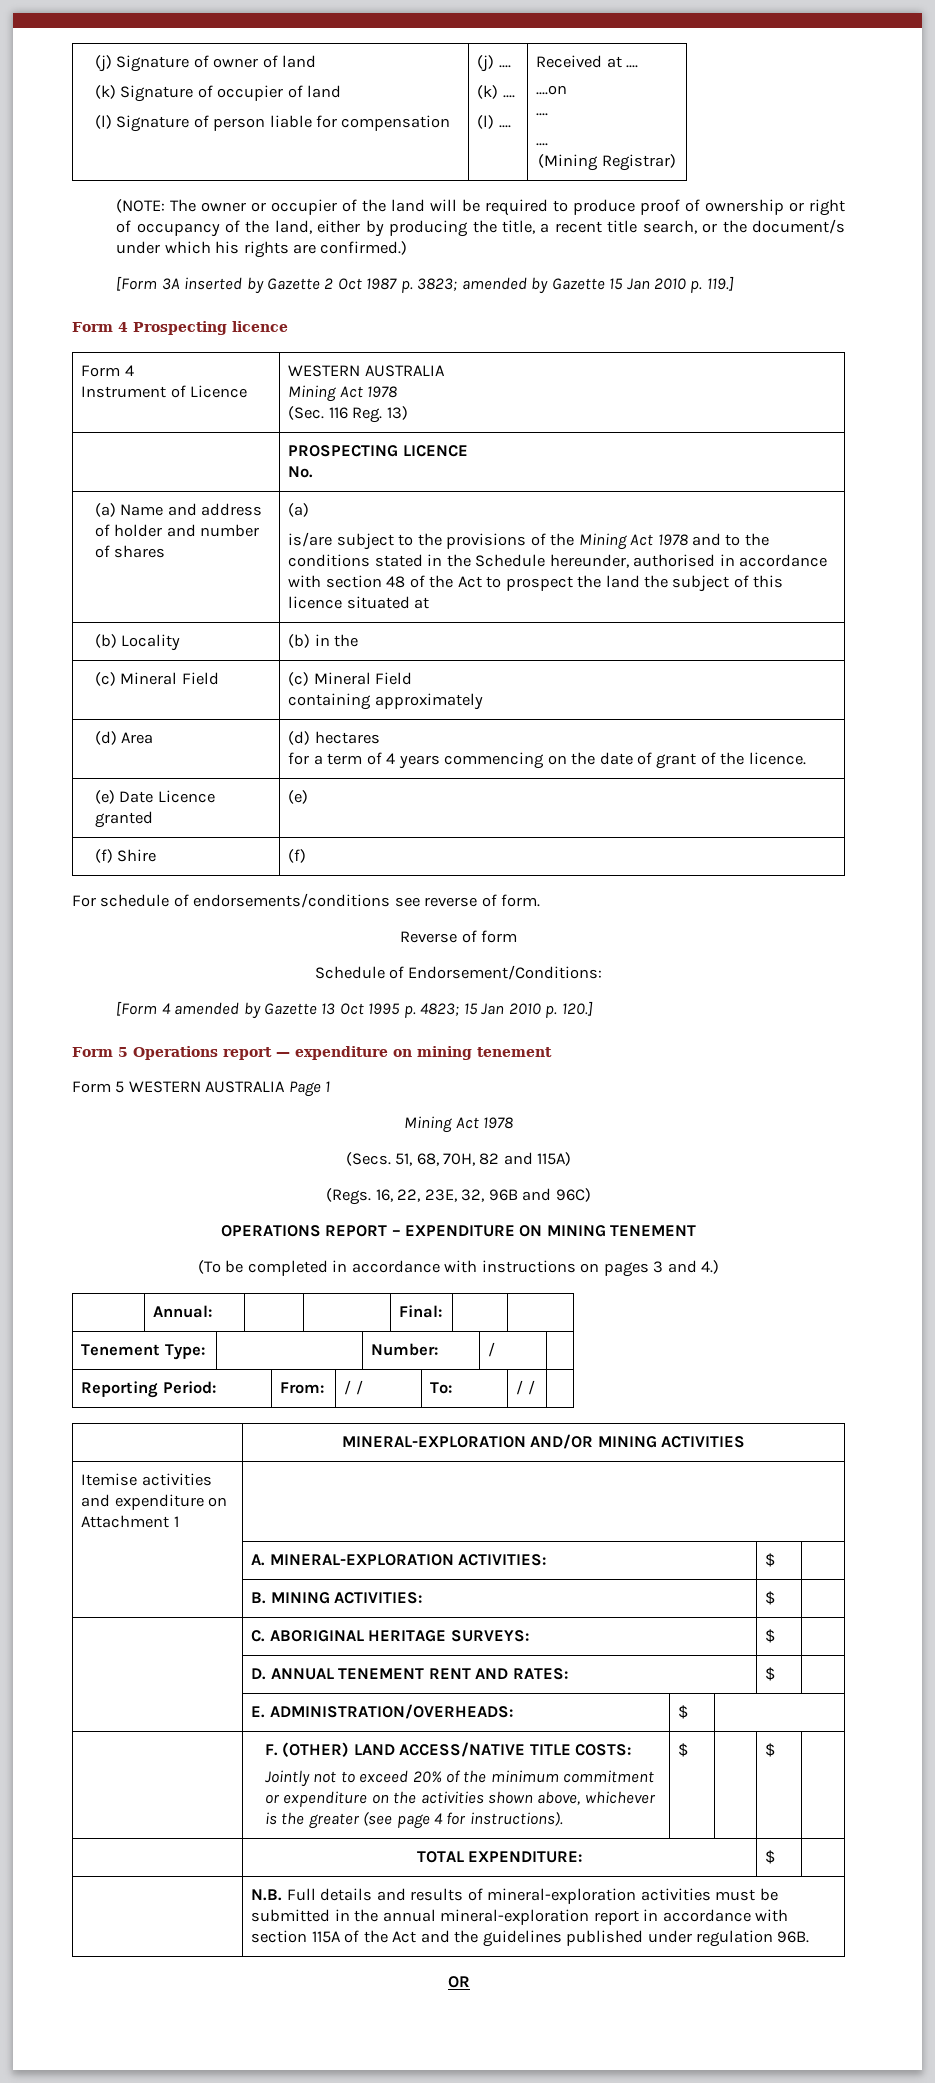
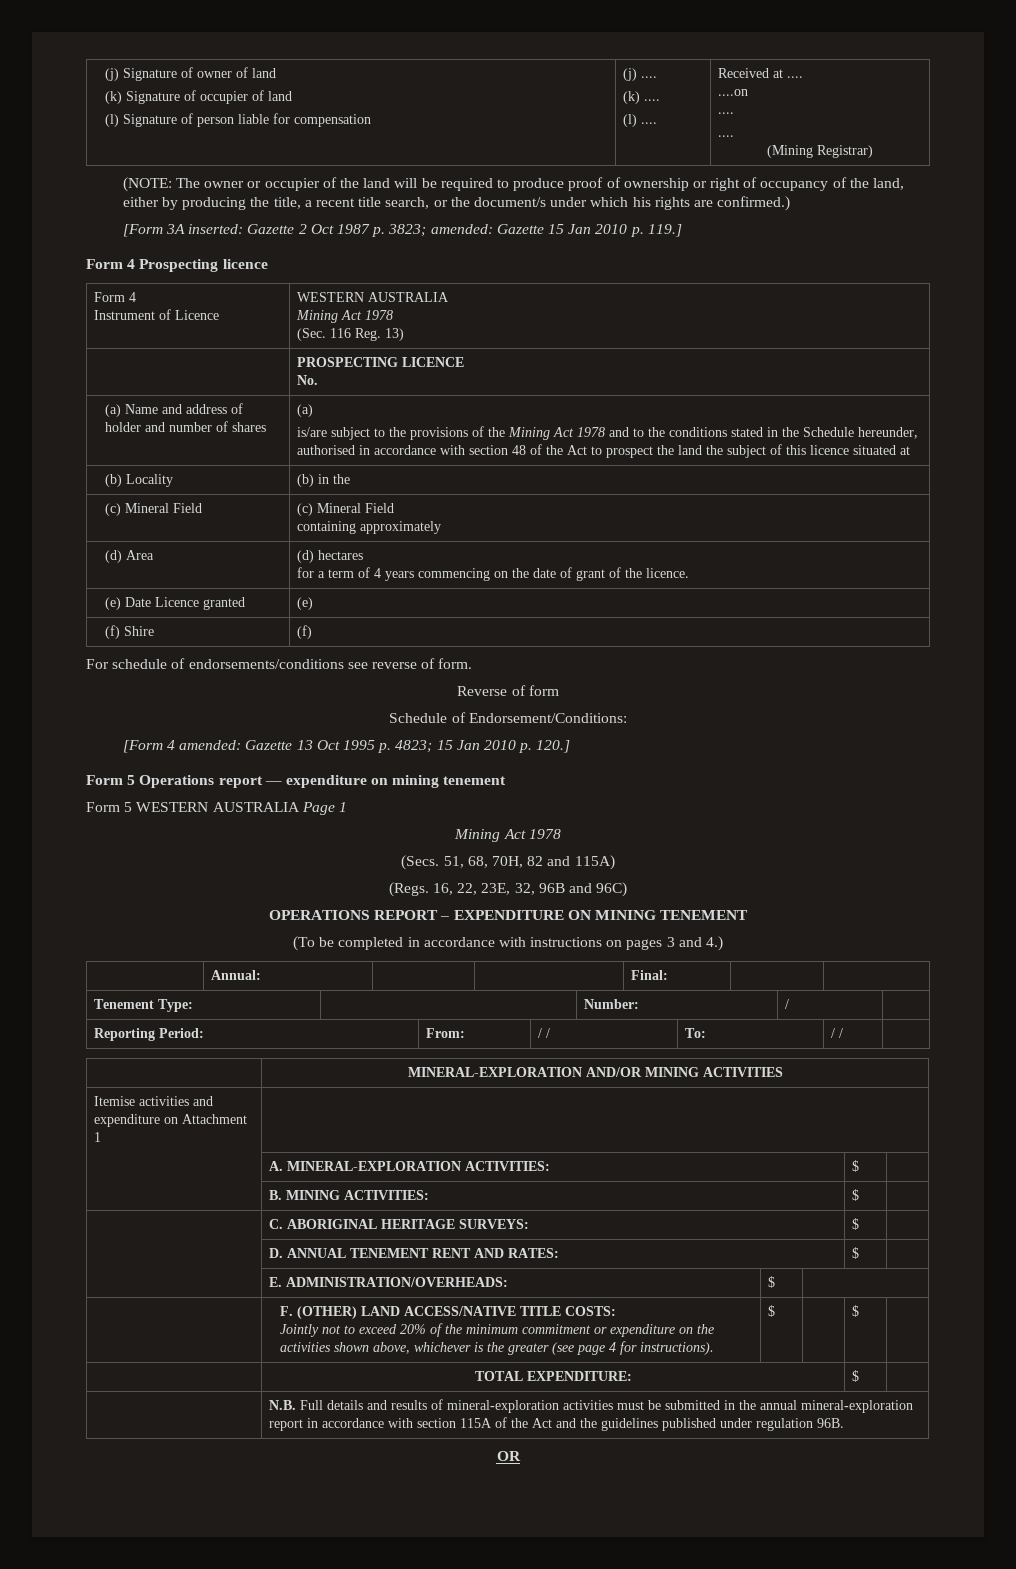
- [Form 3A inserted by Gazette 2 Oct 1987 p. 3823; amended by Gazette 15 Jan 2010 p. 119.]
+ [Form 3A inserted: Gazette 2 Oct 1987 p. 3823; amended: Gazette 15 Jan 2010 p. 119.]
- [Form 4 amended by Gazette 13 Oct 1995 p. 4823; 15 Jan 2010 p. 120.]
+ [Form 4 amended: Gazette 13 Oct 1995 p. 4823; 15 Jan 2010 p. 120.]

